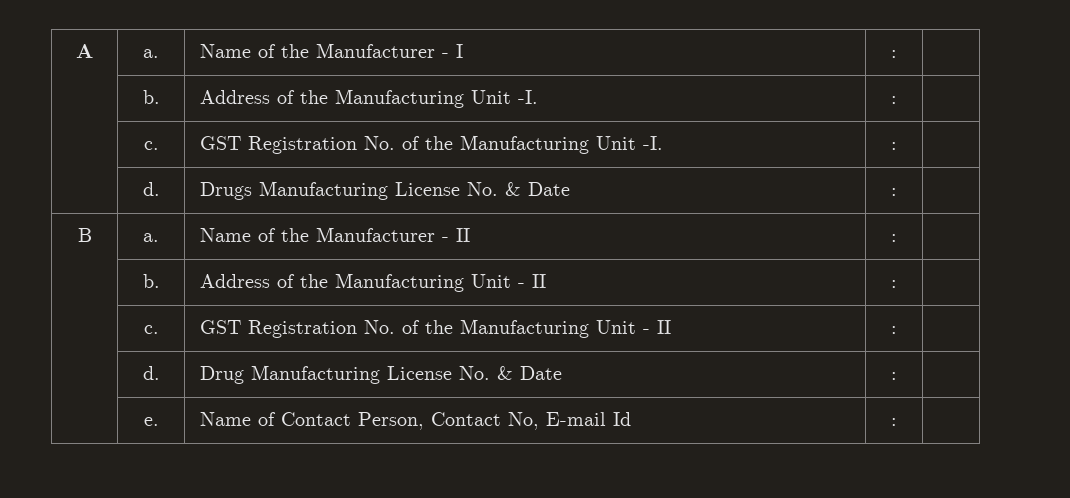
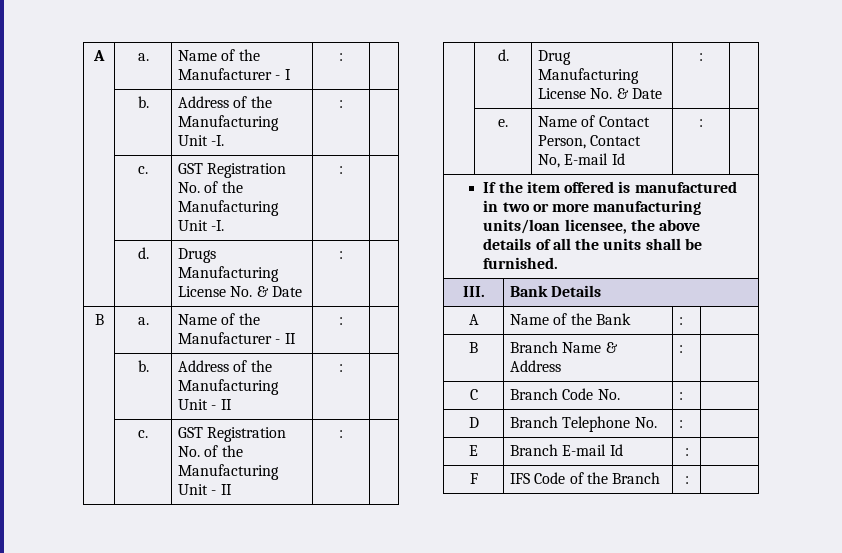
+ If the item offered is manufactured in two or more manufacturing units/loan licensee, the above details of all the units shall be furnished.
+ III. | Bank Details
+ A | Name of the Bank | : |
+ B | Branch Name & Address | : |
+ C | Branch Code No. | : |
+ D | Branch Telephone No. | : |
+ E | Branch E-mail Id | : |
+ F | IFS Code of the Branch | : |

